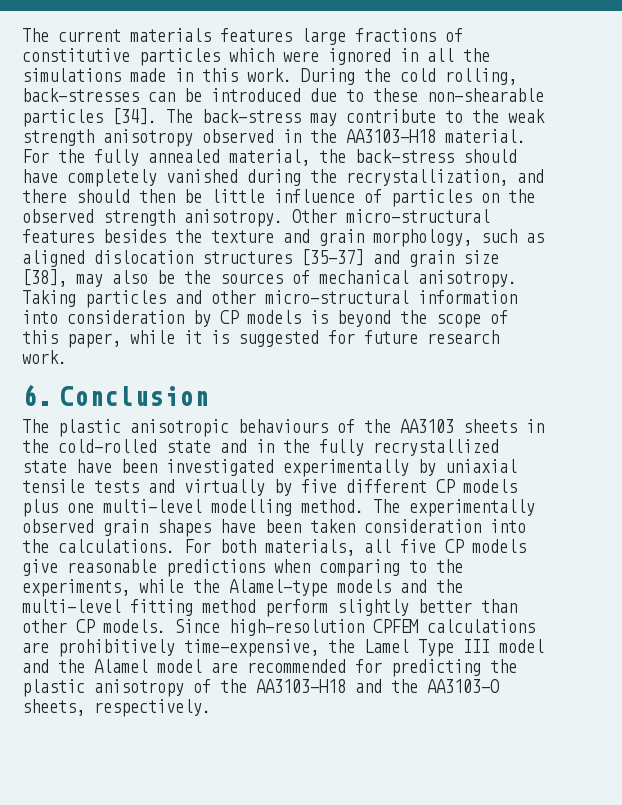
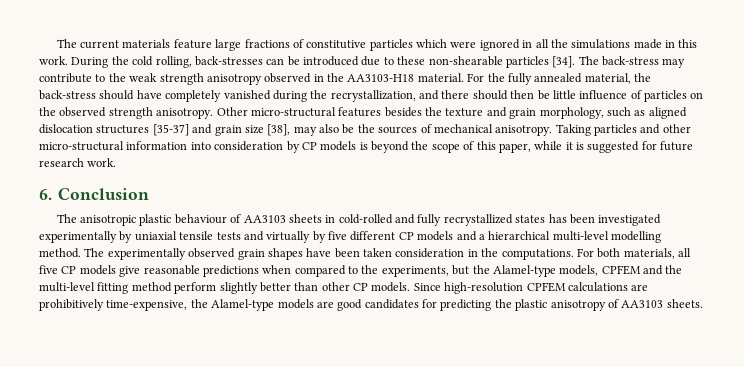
- The current materials features large fractions of constitutive particles which were ignored in all the simulations made in this work.
+ The current materials feature large fractions of constitutive particles which were ignored in all the simulations made in this work.
- The plastic anisotropic behaviours of the AA3103 sheets in the cold-rolled state and in the fully recrystallized state have been investigated experimentally by uniaxial tensile tests and virtually by five different CP models plus one multi-level modelling method.
+ The anisotropic plastic behaviour of AA3103 sheets in cold-rolled and fully recrystallized states has been investigated experimentally by uniaxial tensile tests and virtually by five different CP models and a hierarchical multi-level modelling method.
- The experimentally observed grain shapes have been taken consideration into the calculations.
+ The experimentally observed grain shapes have been taken consideration in the computations.
- For both materials, all five CP models give reasonable predictions when comparing to the experiments, while the Alamel-type models and the multi-level fitting method perform slightly better than other CP models.
+ For both materials, all five CP models give reasonable predictions when compared to the experiments, but the Alamel-type models, CPFEM and the multi-level fitting method perform slightly better than other CP models.
- Since high-resolution CPFEM calculations are prohibitively time-expensive, the Lamel Type III model and the Alamel model are recommended for predicting the plastic anisotropy of the AA3103-H18 and the AA3103-O sheets, respectively.
+ Since high-resolution CPFEM calculations are prohibitively time-expensive, the Alamel-type models are good candidates for predicting the plastic anisotropy of AA3103 sheets.

